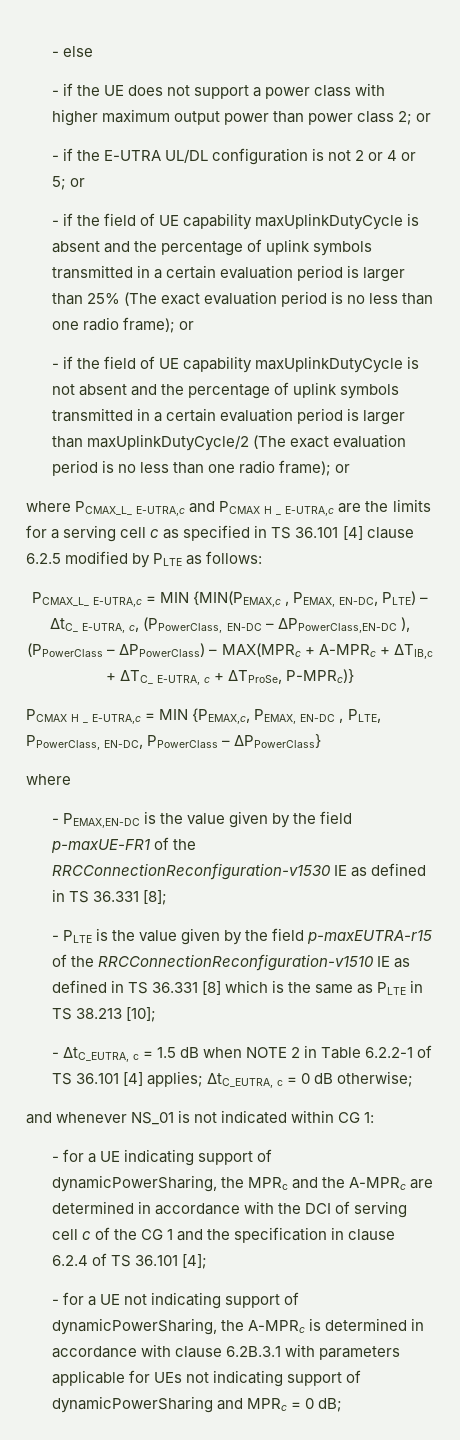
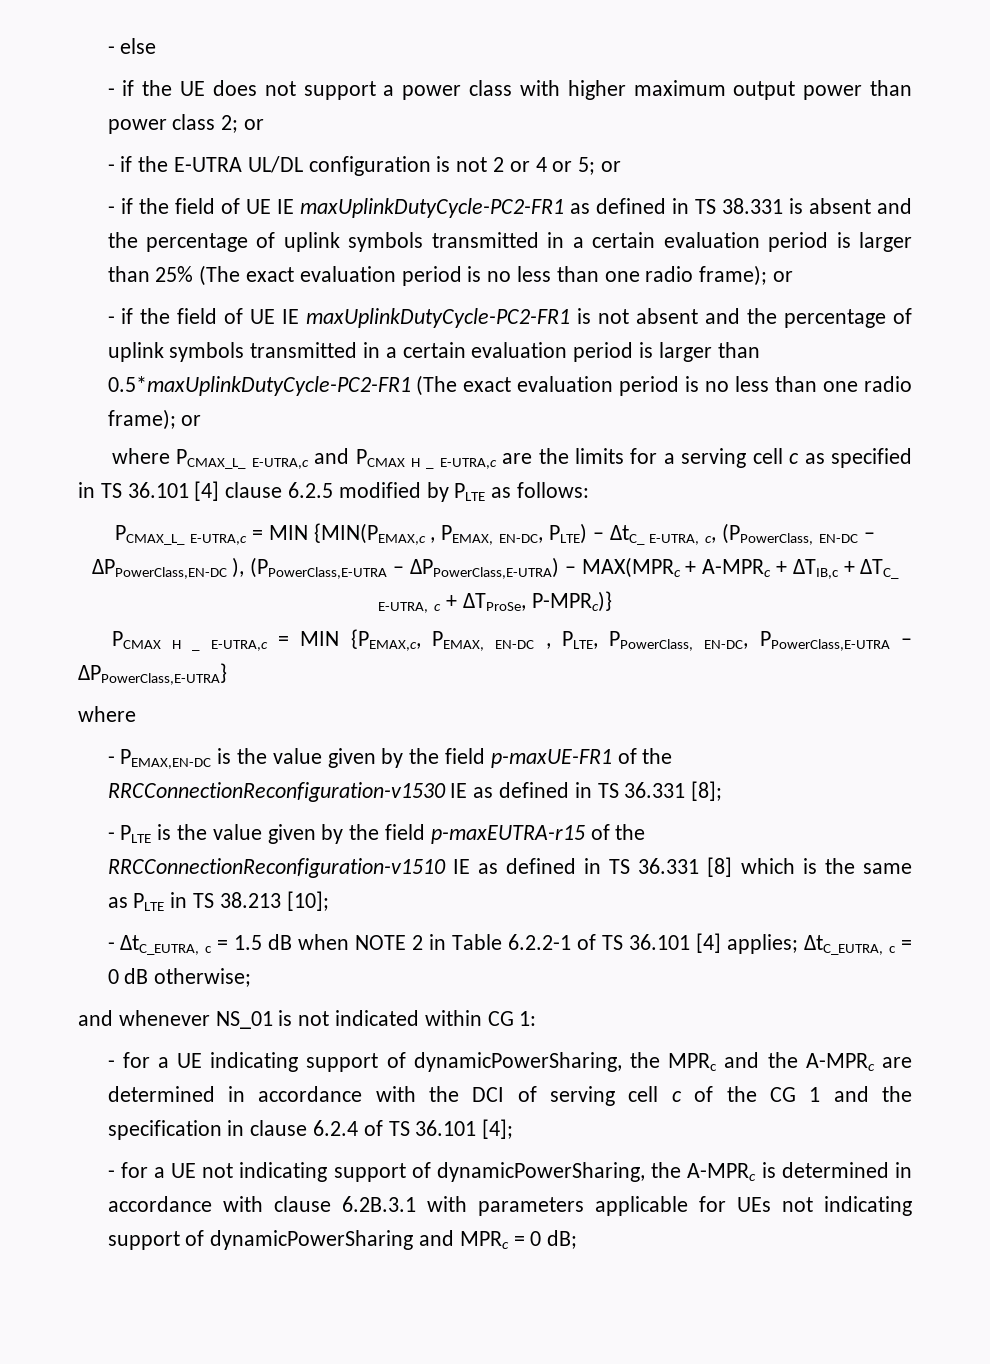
- - if the field of UE capability maxUplinkDutyCycle is absent and the percentage of uplink symbols transmitted in a certain evaluation period is larger than 25% (The exact evaluation period is no less than one radio frame); or
+ - if the field of UE IE maxUplinkDutyCycle-PC2-FR1 as defined in TS 38.331 is absent and the percentage of uplink symbols transmitted in a certain evaluation period is larger than 25% (The exact evaluation period is no less than one radio frame); or
- - if the field of UE capability maxUplinkDutyCycle is not absent and the percentage of uplink symbols transmitted in a certain evaluation period is larger than maxUplinkDutyCycle/2 (The exact evaluation period is no less than one radio frame); or
+ - if the field of UE IE maxUplinkDutyCycle-PC2-FR1 is not absent and the percentage of uplink symbols transmitted in a certain evaluation period is larger than 0.5*maxUplinkDutyCycle-PC2-FR1 (The exact evaluation period is no less than one radio frame); or
- PCMAX_L_ E-UTRA,c = MIN {MIN(PEMAX,c , PEMAX, EN-DC, PLTE) – ΔtC_ E-UTRA, c, (PPowerClass, EN-DC – ΔPPowerClass,EN-DC ), (PPowerClass – ΔPPowerClass) – MAX(MPRc + A-MPRc + ΔTIB,c + ΔTC_ E-UTRA, c + ΔTProSe, P-MPRc)}
+ PCMAX_L_ E-UTRA,c = MIN {MIN(PEMAX,c , PEMAX, EN-DC, PLTE) – ΔtC_ E-UTRA, c, (PPowerClass, EN-DC – ΔPPowerClass,EN-DC ), (PPowerClass,E-UTRA – ΔPPowerClass,E-UTRA) – MAX(MPRc + A-MPRc + ΔTIB,c + ΔTC_ E-UTRA, c + ΔTProSe, P-MPRc)}
- PCMAX H _ E-UTRA,c = MIN {PEMAX,c, PEMAX, EN-DC , PLTE, PPowerClass, EN-DC, PPowerClass – ΔPPowerClass}
+ PCMAX H _ E-UTRA,c = MIN {PEMAX,c, PEMAX, EN-DC , PLTE, PPowerClass, EN-DC, PPowerClass,E-UTRA – ΔPPowerClass,E-UTRA}

